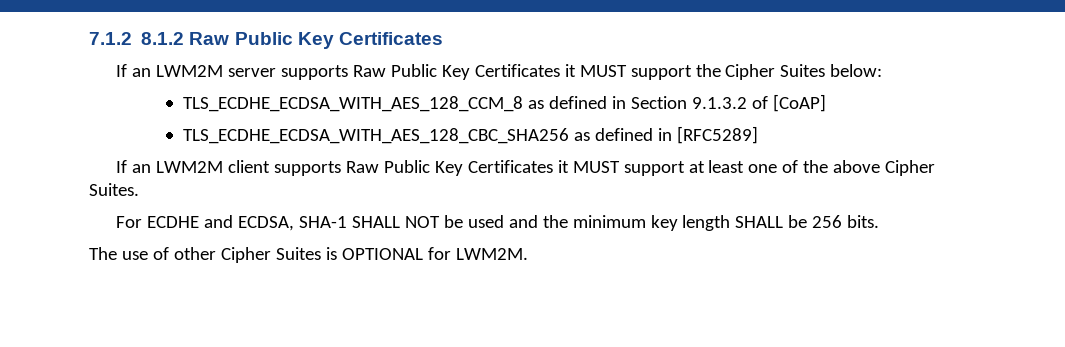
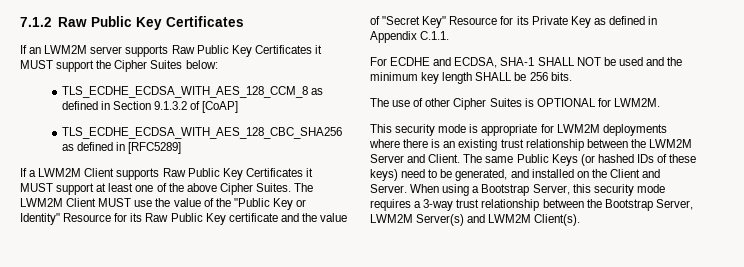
- 7.1.2 8.1.2 Raw Public Key Certificates
+ 7.1.2 Raw Public Key Certificates
- If an LWM2M client supports Raw Public Key Certificates it MUST support at least one of the above Cipher Suites.
+ If a LWM2M Client supports Raw Public Key Certificates it MUST support at least one of the above Cipher Suites. The LWM2M Client MUST use the value of the "Public Key or Identity" Resource for its Raw Public Key certificate and the value of "Secret Key" Resource for its Private Key as defined in Appendix C.1.1.
+ This security mode is appropriate for LWM2M deployments where there is an existing trust relationship between the LWM2M Server and Client. The same Public Keys (or hashed IDs of these keys) need to be generated, and installed on the Client and Server. When using a Bootstrap Server, this security mode requires a 3-way trust relationship between the Bootstrap Server, LWM2M Server(s) and LWM2M Client(s).

